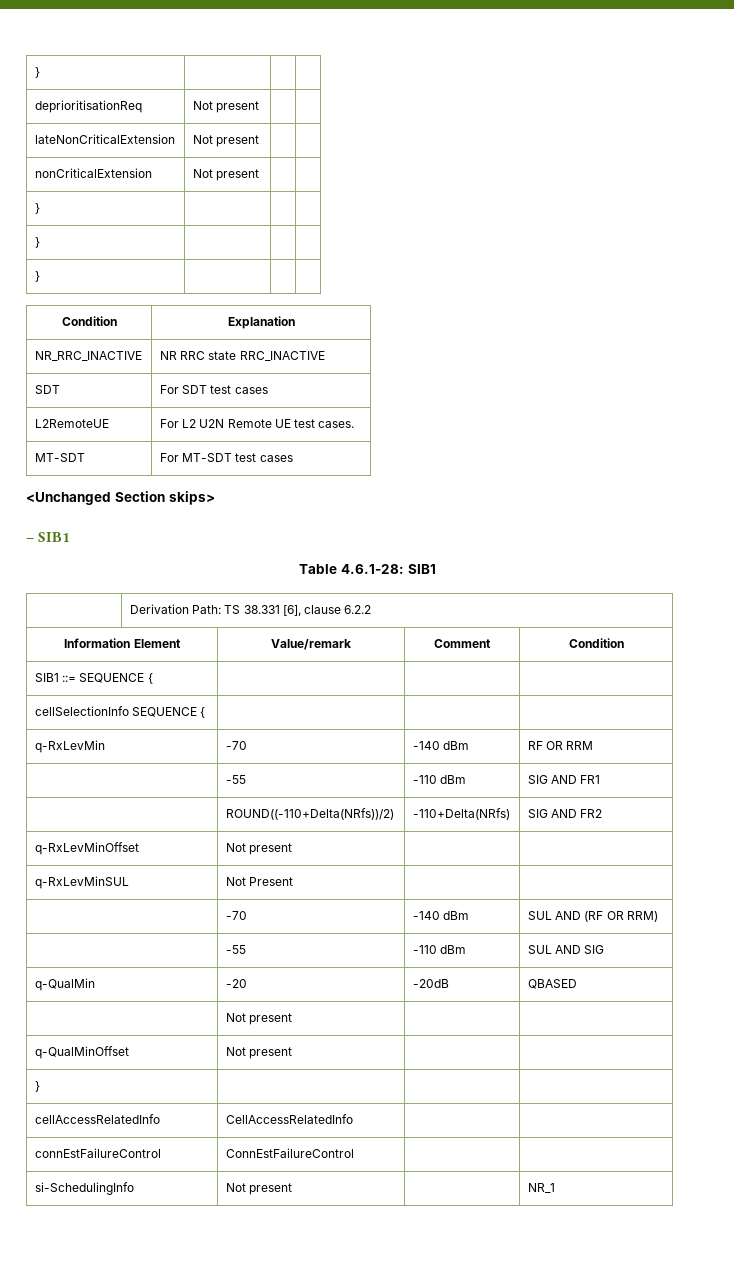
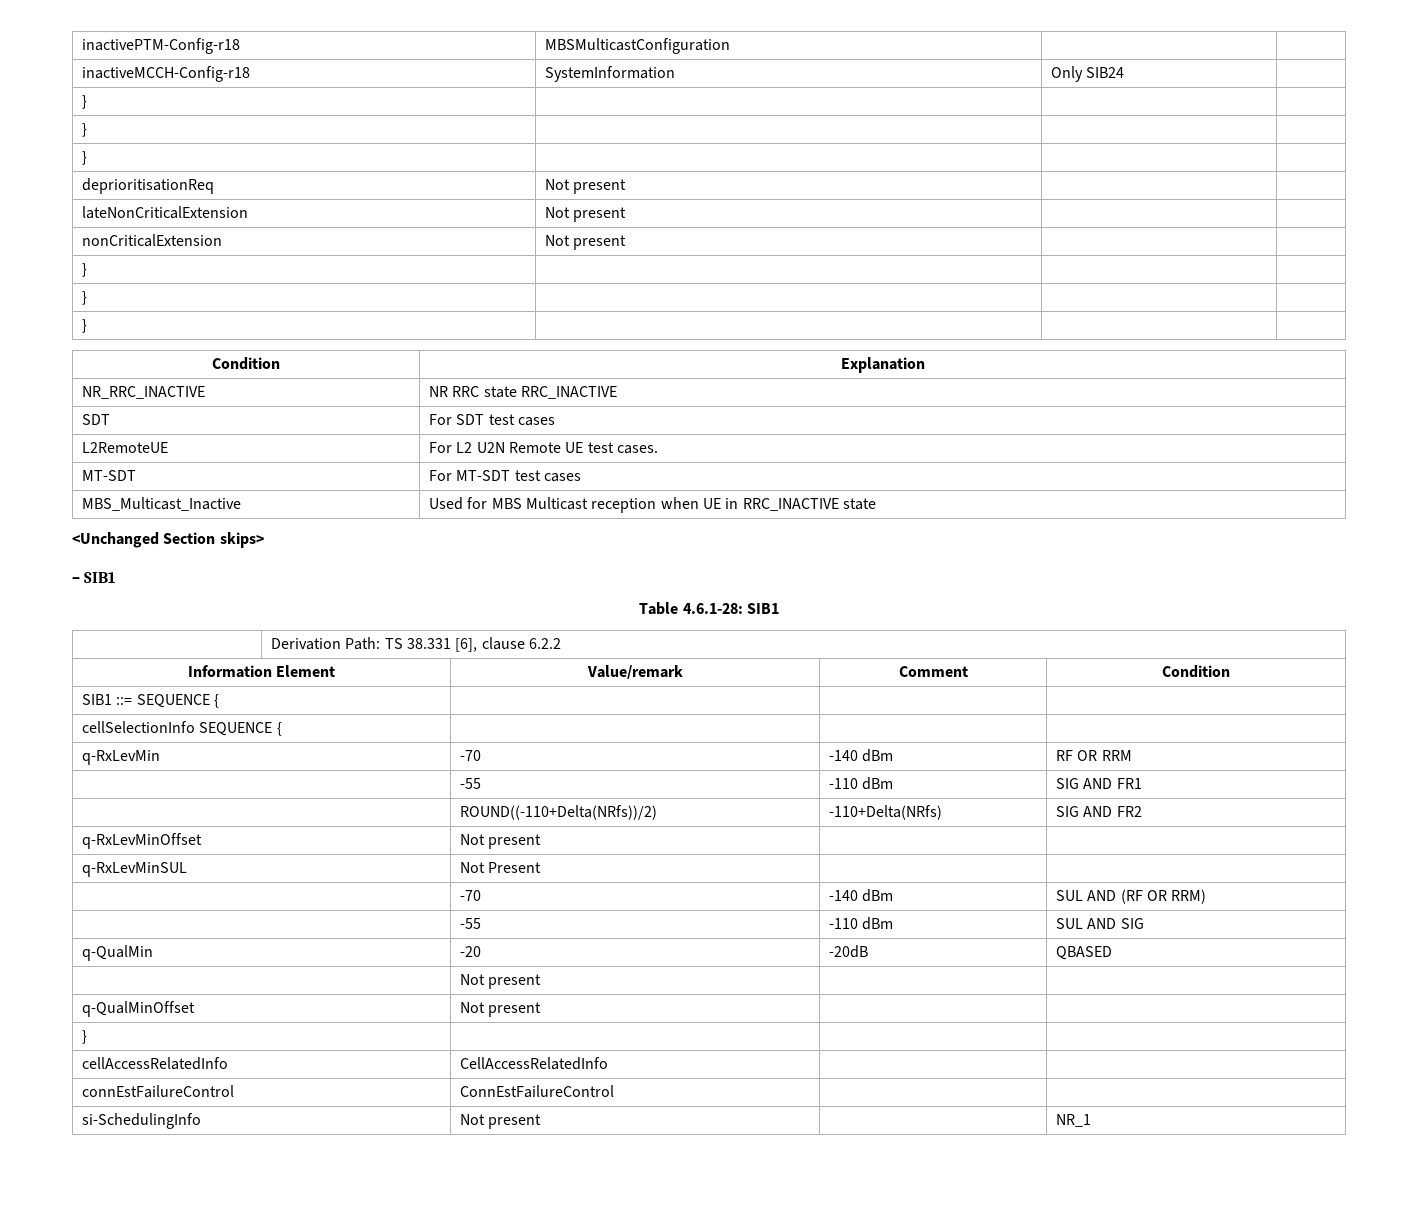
+ inactivePTM-Config-r18 | MBSMulticastConfiguration | |
+ inactiveMCCH-Config-r18 | SystemInformation | Only SIB24 |
+ } | | |
+ } | | |
+ MBS_Multicast_Inactive | Used for MBS Multicast reception when UE in RRC_INACTIVE state

